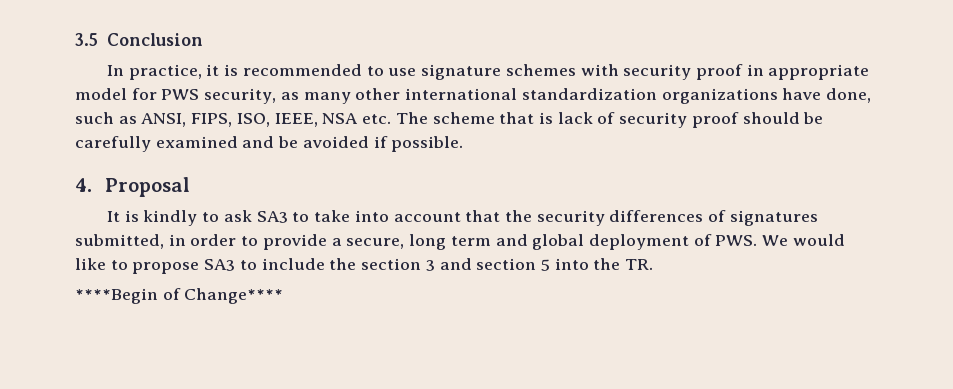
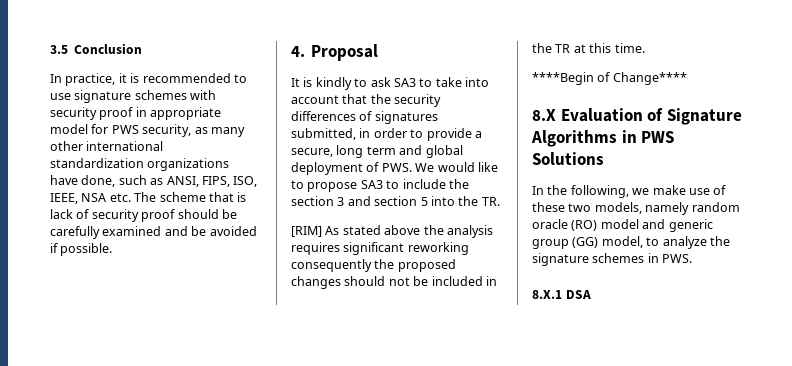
+ [RIM] As stated above the analysis requires significant reworking consequently the proposed changes should not be included in the TR at this time.
  ****Begin of Change****
+ 8.X Evaluation of Signature Algorithms in PWS Solutions
+ In the following, we make use of these two models, namely random oracle (RO) model and generic group (GG) model, to analyze the signature schemes in PWS.
+ 8.X.1 DSA

